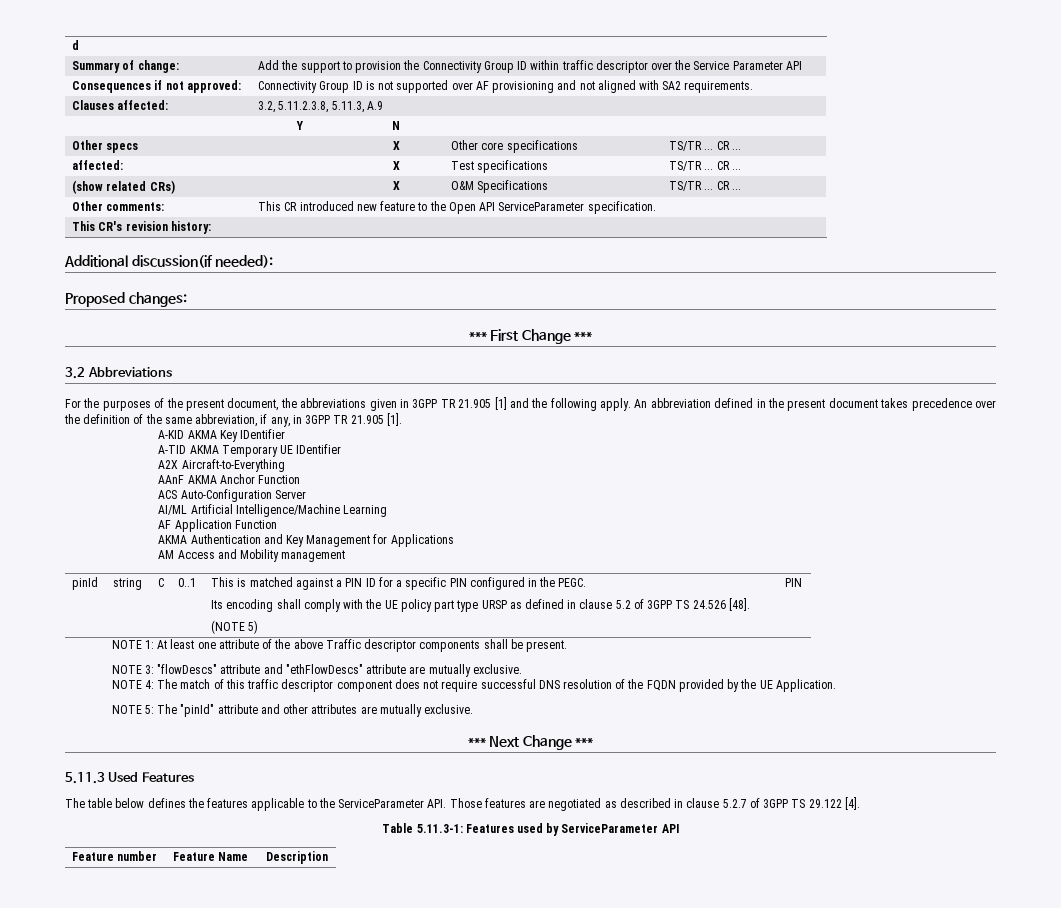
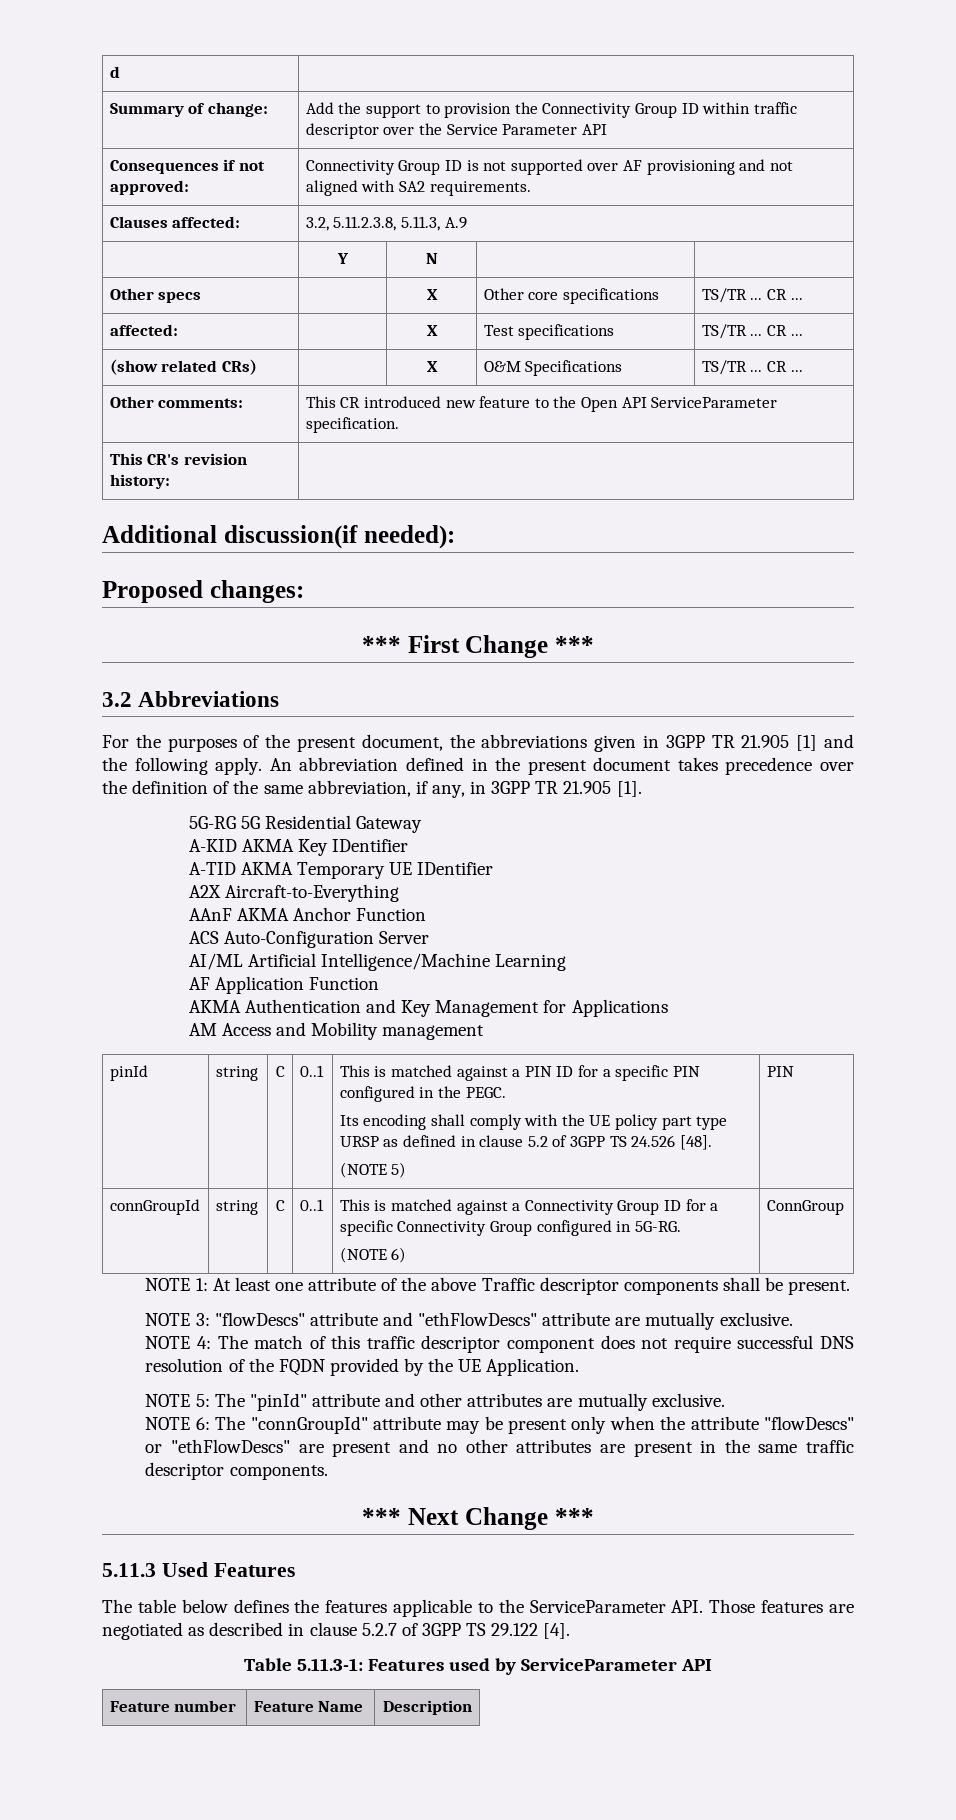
+ 5G-RG 5G Residential Gateway
+ connGroupId | string | C | 0..1 | This is matched against a Connectivity Group ID for a specific Connectivity Group configured in 5G-RG.
+ (NOTE 6) | ConnGroup
+ NOTE 6: The "connGroupId" attribute may be present only when the attribute "flowDescs" or "ethFlowDescs" are present and no other attributes are present in the same traffic descriptor components.

